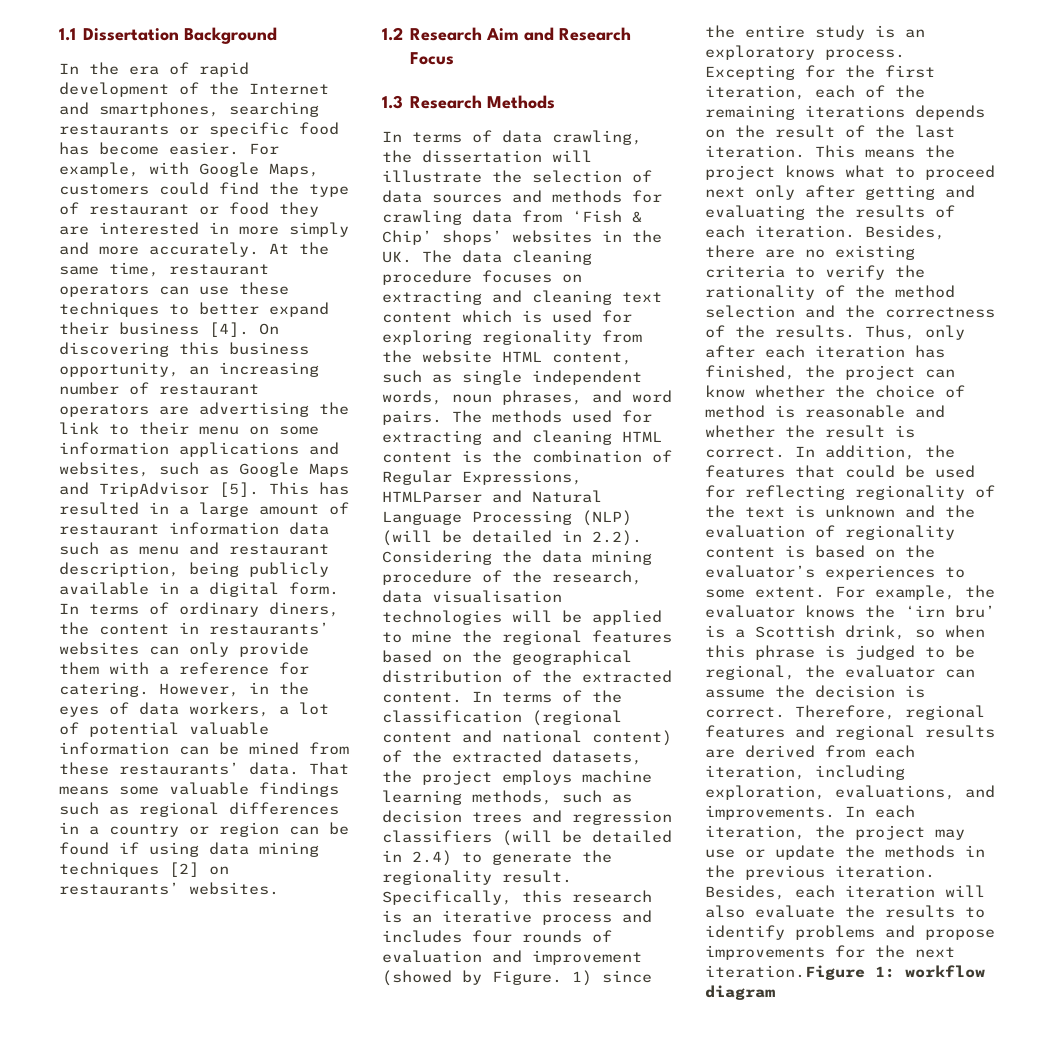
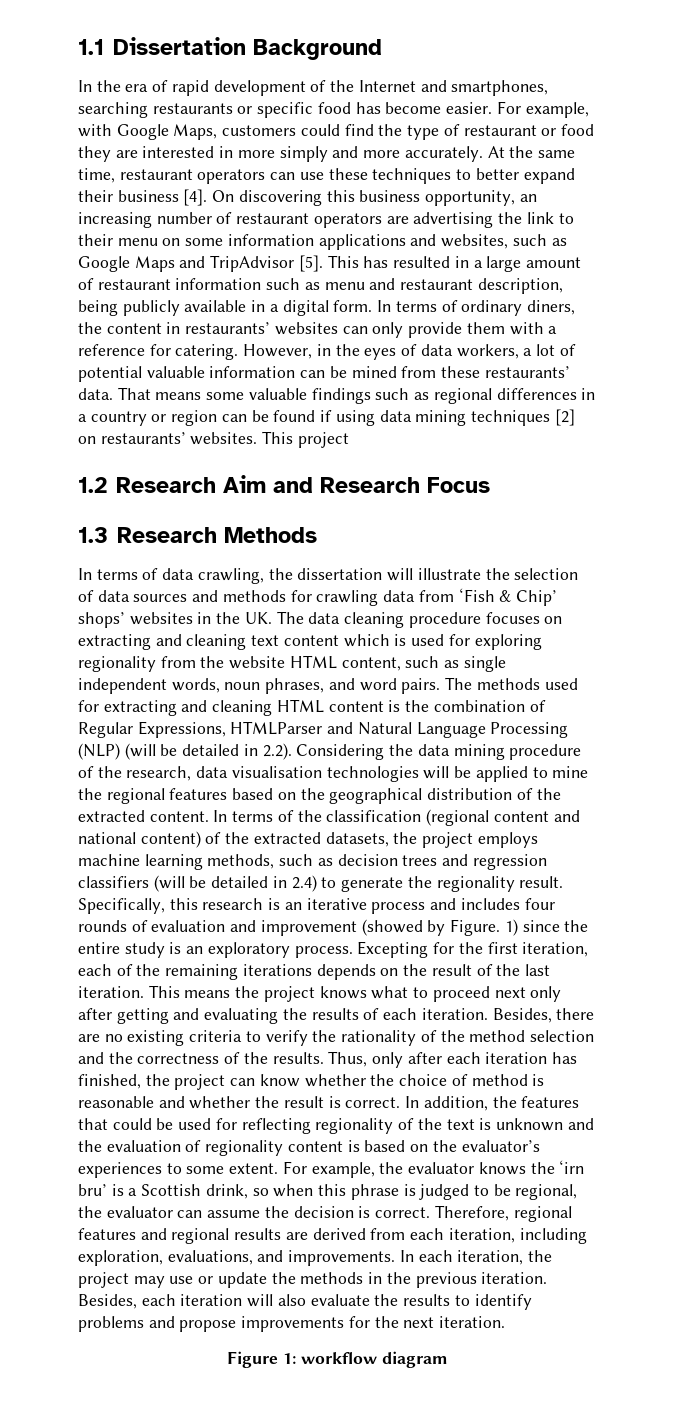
- This has resulted in a large amount of restaurant information data such as menu and restaurant description, being publicly available in a digital form.
+ This has resulted in a large amount of restaurant information such as menu and restaurant description, being publicly available in a digital form.
+ This project
- Besides, each iteration will also evaluate the results to identify problems and propose improvements for the next iteration.Figure 1: workflow diagram
+ Besides, each iteration will also evaluate the results to identify problems and propose improvements for the next iteration.
+ Figure 1: workflow diagram

